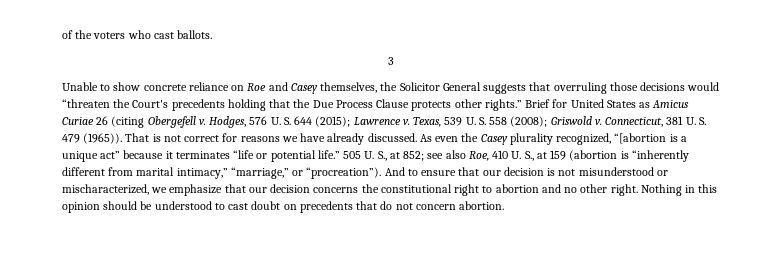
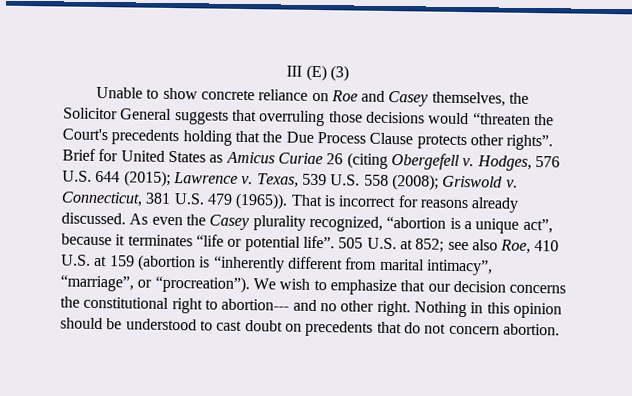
- of the voters who cast ballots.
- 3
+ III (E) (3)
- Unable to show concrete reliance on Roe and Casey themselves, the Solicitor General suggests that overruling those decisions would “threaten the Court's precedents holding that the Due Process Clause protects other rights.”
+ Unable to show concrete reliance on Roe and Casey themselves, the Solicitor General suggests that overruling those decisions would “threaten the Court's precedents holding that the Due Process Clause protects other rights”.
- Hodges, 576 U. S. 644 (2015); Lawrence v.
+ Hodges, 576 U.S. 644 (2015); Lawrence v.
- Texas, 539 U. S. 558 (2008); Griswold v.
+ Texas, 539 U.S. 558 (2008); Griswold v.
- Connecticut, 381 U. S. 479 (1965)).
+ Connecticut, 381 U.S. 479 (1965)).
- That is not correct for reasons we have already discussed.
+ That is incorrect for reasons already discussed.
- As even the Casey plurality recognized, “[abortion is a unique act” because it terminates “life or potential life.” 505 U. S., at 852; see also Roe, 410 U. S., at 159 (abortion is “inherently different from marital intimacy,” “marriage,” or “procreation”). And to ensure that our decision is not misunderstood or mischaracterized, we emphasize that our decision concerns the constitutional right to abortion and no other right.
+ As even the Casey plurality recognized, “abortion is a unique act”, because it terminates “life or potential life”. 505 U.S. at 852; see also Roe, 410 U.S. at 159 (abortion is “inherently different from marital intimacy”, “marriage”, or “procreation”). We wish to emphasize that our decision concerns the constitutional right to abortion--- and no other right.

